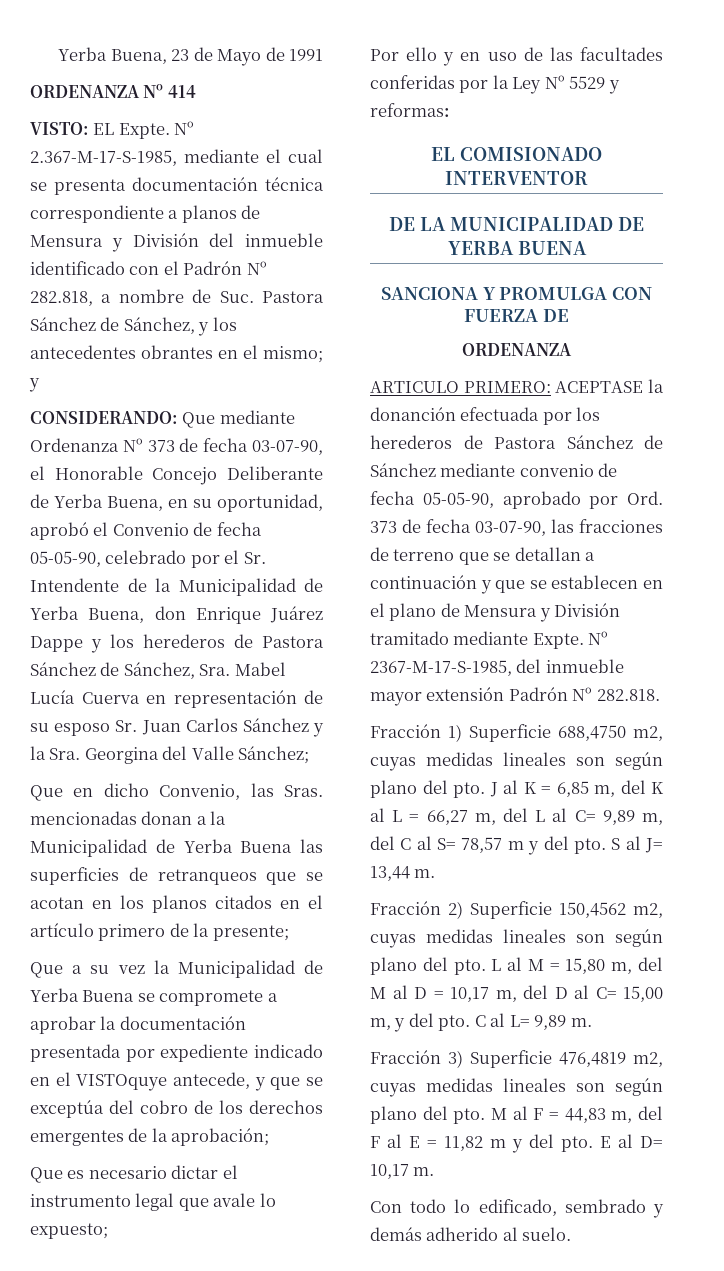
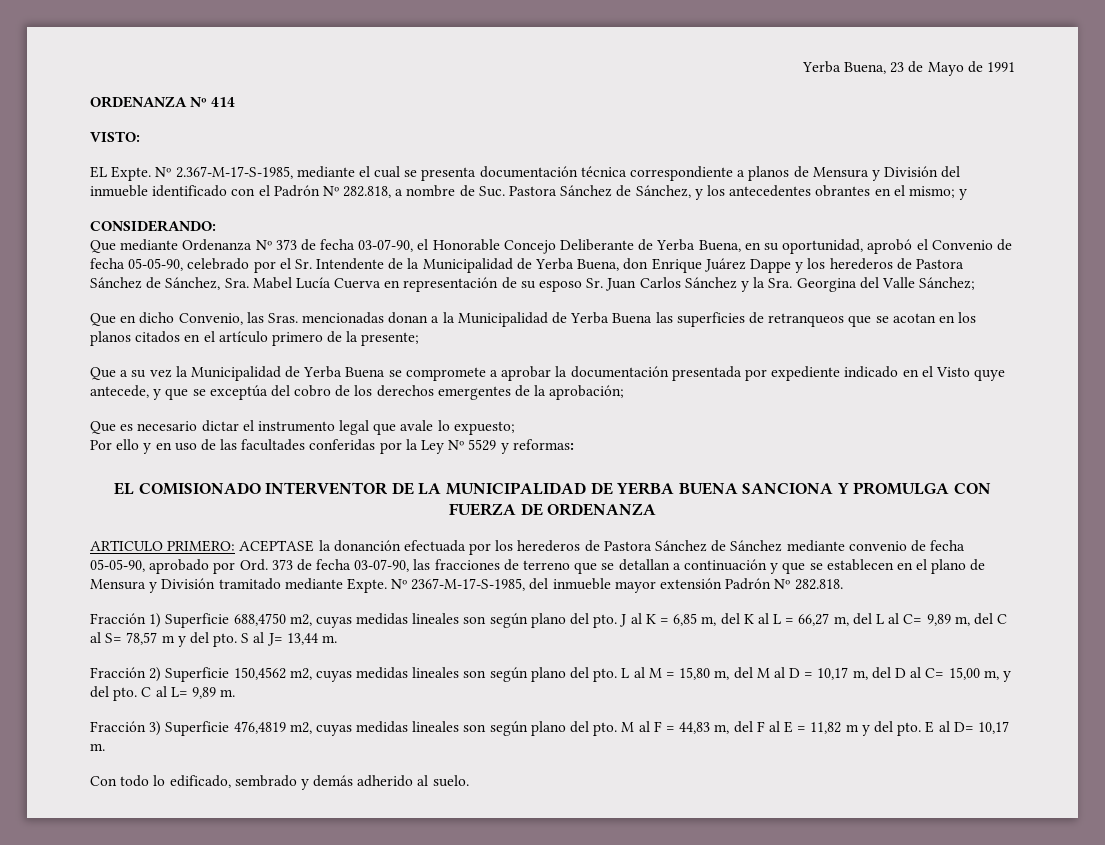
- VISTO: EL Expte.
+ VISTO:
+ EL Expte.
- CONSIDERANDO: Que mediante Ordenanza Nº 373 de fecha 03-07-90, el Honorable Concejo Deliberante de Yerba Buena, en su oportunidad, aprobó el Convenio de fecha 05-05-90, celebrado por el Sr. Intendente de la Municipalidad de Yerba Buena, don Enrique Juárez Dappe y los herederos de Pastora Sánchez de Sánchez, Sra. Mabel Lucía Cuerva en representación de su esposo Sr. Juan Carlos Sánchez y la Sra. Georgina del Valle Sánchez;
+ CONSIDERANDO:
+ Que mediante Ordenanza Nº 373 de fecha 03-07-90, el Honorable Concejo Deliberante de Yerba Buena, en su oportunidad, aprobó el Convenio de fecha 05-05-90, celebrado por el Sr. Intendente de la Municipalidad de Yerba Buena, don Enrique Juárez Dappe y los herederos de Pastora Sánchez de Sánchez, Sra. Mabel Lucía Cuerva en representación de su esposo Sr. Juan Carlos Sánchez y la Sra. Georgina del Valle Sánchez;
- Que a su vez la Municipalidad de Yerba Buena se compromete a aprobar la documentación presentada por expediente indicado en el VISTOquye antecede, y que se exceptúa del cobro de los derechos emergentes de la aprobación;
+ Que a su vez la Municipalidad de Yerba Buena se compromete a aprobar la documentación presentada por expediente indicado en el Visto quye antecede, y que se exceptúa del cobro de los derechos emergentes de la aprobación;
- EL COMISIONADO INTERVENTOR
- DE LA MUNICIPALIDAD DE YERBA BUENA
- SANCIONA Y PROMULGA CON FUERZA DE
- ORDENANZA
+ EL COMISIONADO INTERVENTOR DE LA MUNICIPALIDAD DE YERBA BUENA SANCIONA Y PROMULGA CON FUERZA DE ORDENANZA

